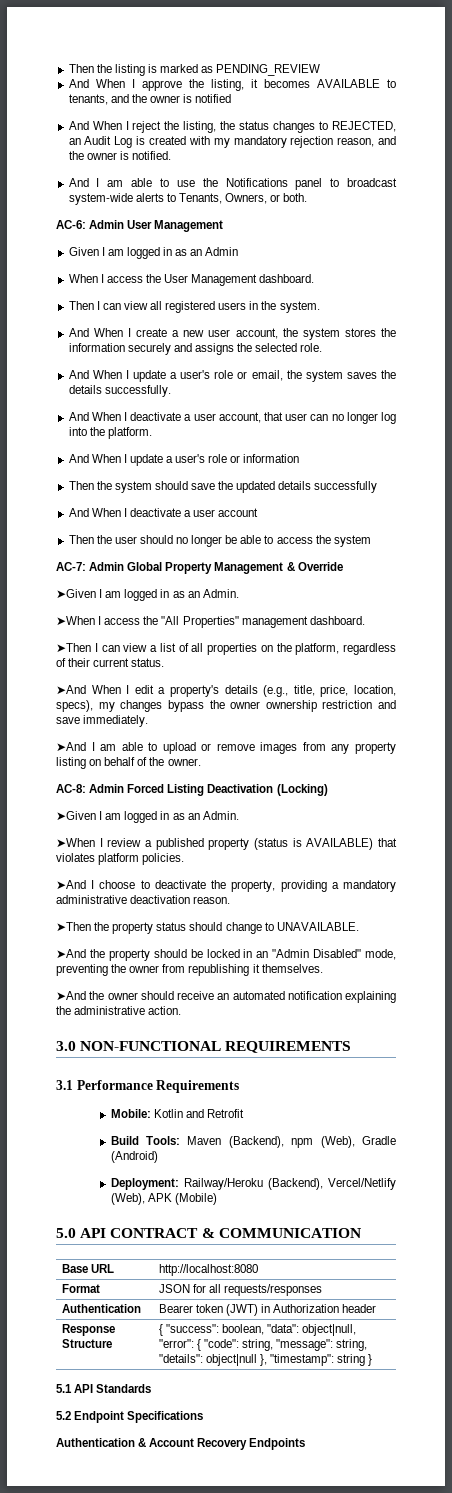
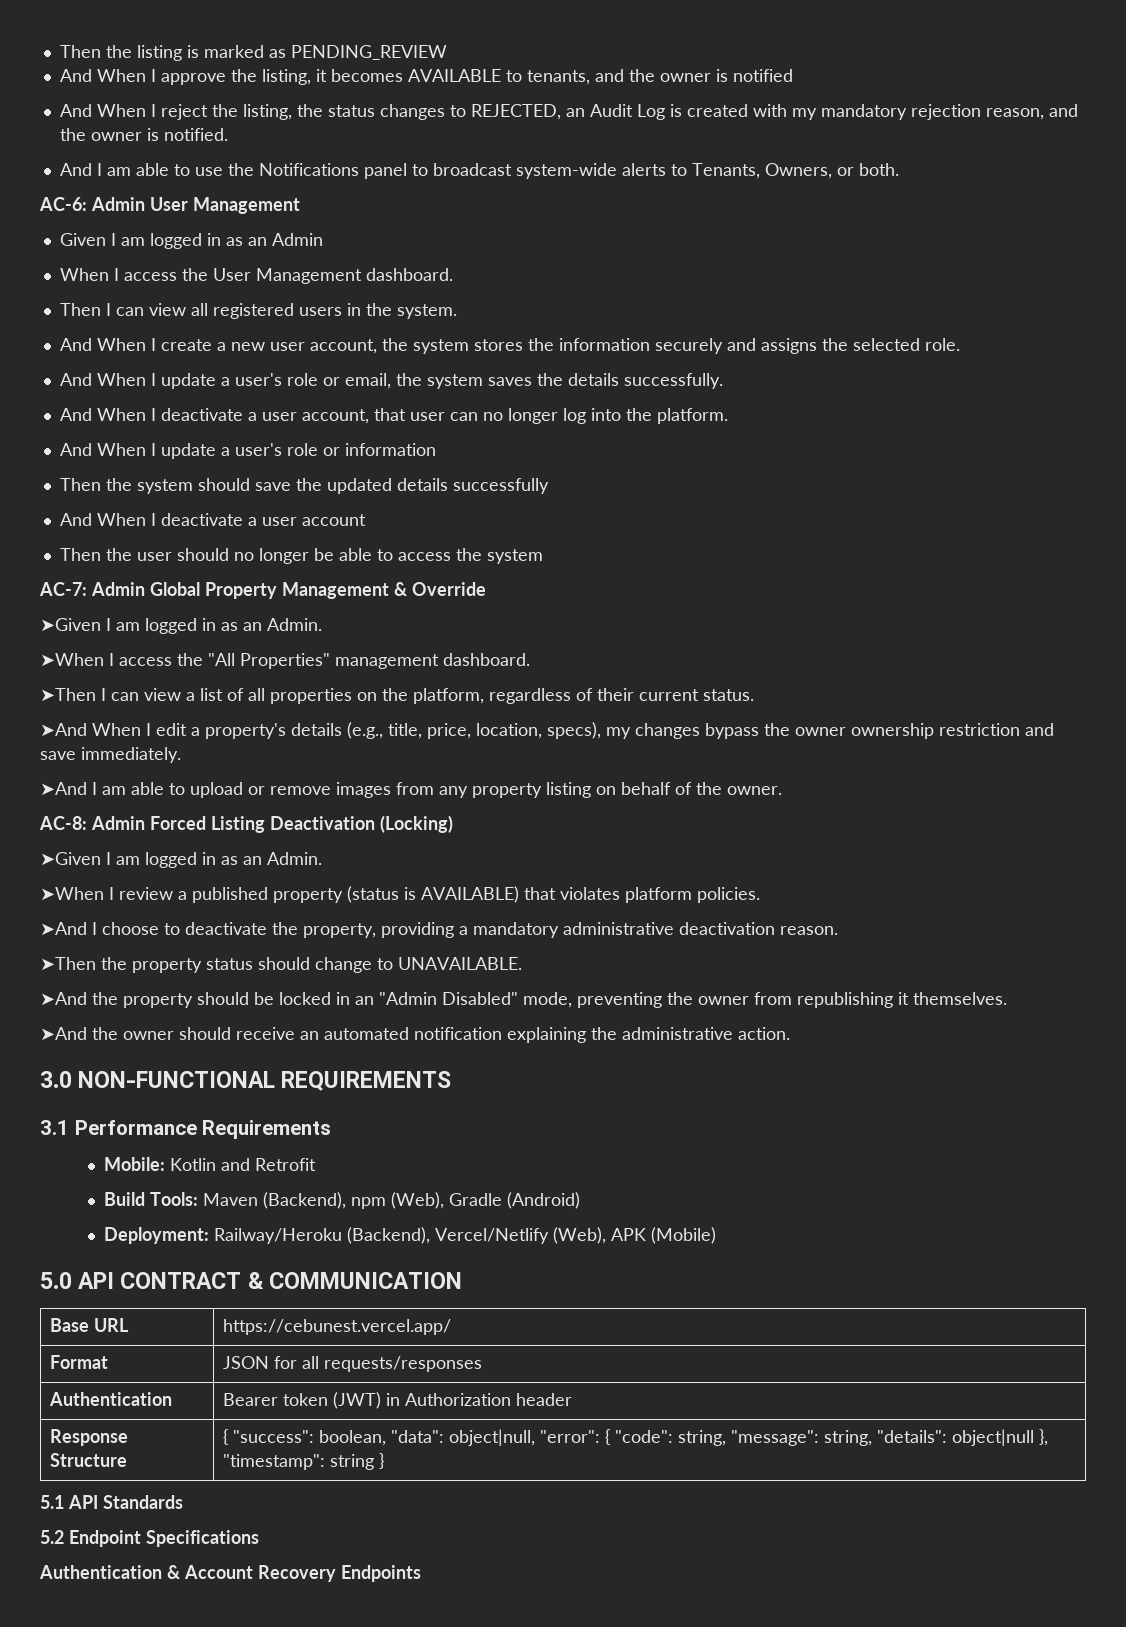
- Base URL | http://localhost:8080
+ Base URL | https://cebunest.vercel.app/

